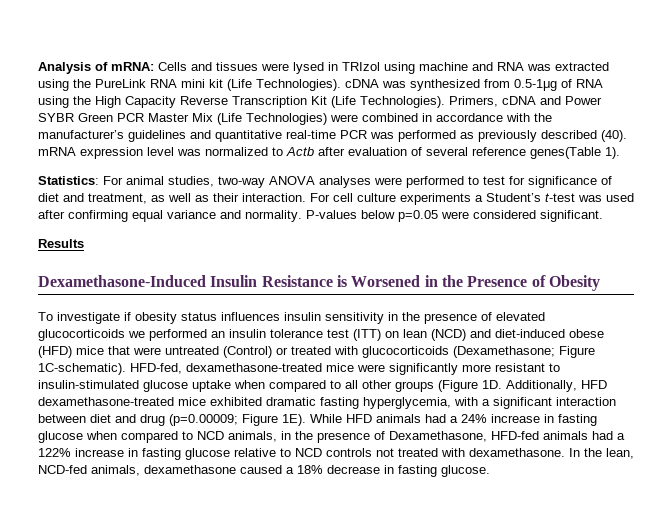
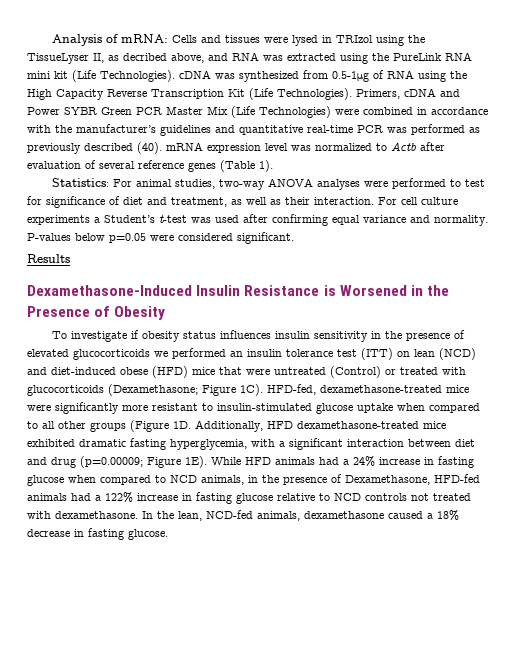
- Analysis of mRNA: Cells and tissues were lysed in TRIzol using machine and RNA was extracted using the PureLink RNA mini kit (Life Technologies). cDNA was synthesized from 0.5-1μg of RNA using the High Capacity Reverse Transcription Kit (Life Technologies).
+ Analysis of mRNA: Cells and tissues were lysed in TRIzol using the TissueLyser II, as decribed above, and RNA was extracted using the PureLink RNA mini kit (Life Technologies). cDNA was synthesized from 0.5-1μg of RNA using the High Capacity Reverse Transcription Kit (Life Technologies).
- Primers, cDNA and Power SYBR Green PCR Master Mix (Life Technologies) were combined in accordance with the manufacturer’s guidelines and quantitative real-time PCR was performed as previously described (40). mRNA expression level was normalized to Actb after evaluation of several reference genes(Table 1).
+ Primers, cDNA and Power SYBR Green PCR Master Mix (Life Technologies) were combined in accordance with the manufacturer’s guidelines and quantitative real-time PCR was performed as previously described (40). mRNA expression level was normalized to Actb after evaluation of several reference genes (Table 1).
- To investigate if obesity status influences insulin sensitivity in the presence of elevated glucocorticoids we performed an insulin tolerance test (ITT) on lean (NCD) and diet-induced obese (HFD) mice that were untreated (Control) or treated with glucocorticoids (Dexamethasone; Figure 1C-schematic).
+ To investigate if obesity status influences insulin sensitivity in the presence of elevated glucocorticoids we performed an insulin tolerance test (ITT) on lean (NCD) and diet-induced obese (HFD) mice that were untreated (Control) or treated with glucocorticoids (Dexamethasone; Figure 1C).

